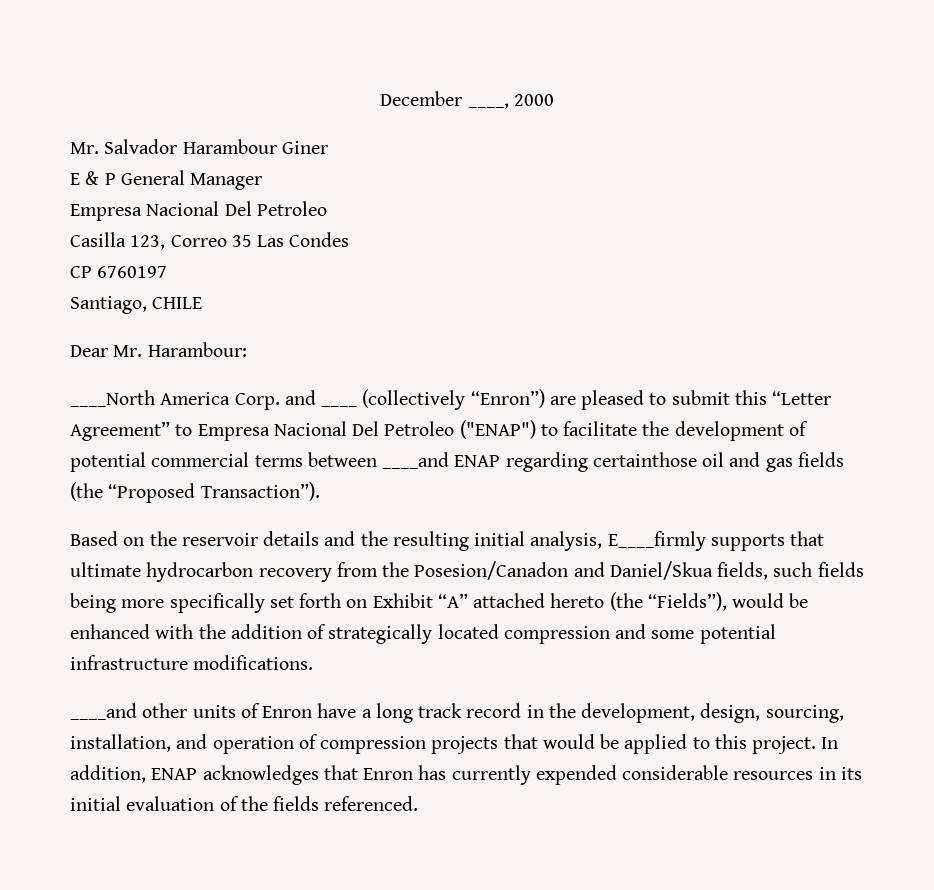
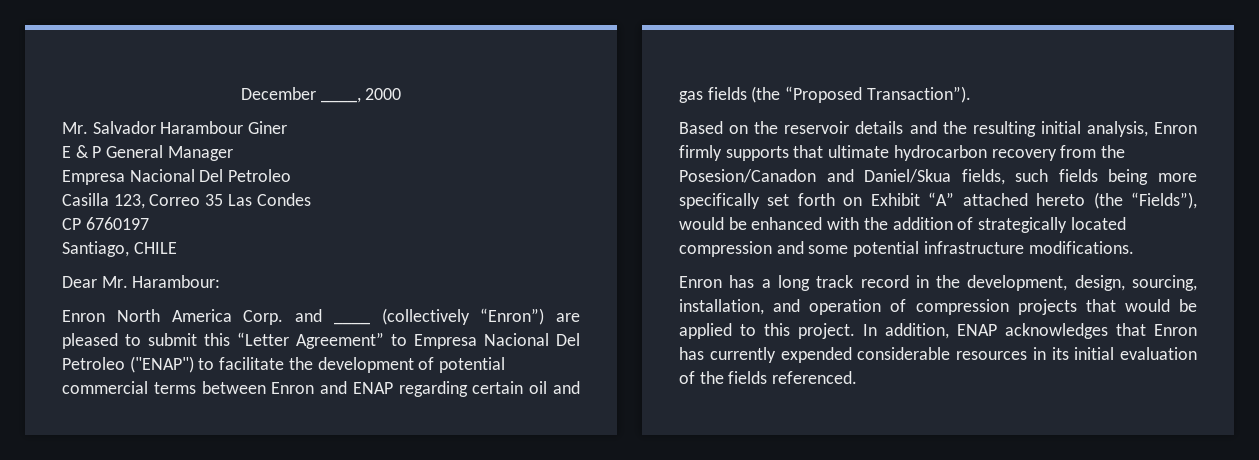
- ____North America Corp. and ____ (collectively “Enron”) are pleased to submit this “Letter Agreement” to Empresa Nacional Del Petroleo ("ENAP") to facilitate the development of potential commercial terms between ____and ENAP regarding certainthose oil and gas fields (the “Proposed Transaction”).
+ Enron North America Corp. and ____ (collectively “Enron”) are pleased to submit this “Letter Agreement” to Empresa Nacional Del Petroleo ("ENAP") to facilitate the development of potential commercial terms between Enron and ENAP regarding certain oil and gas fields (the “Proposed Transaction”).
- Based on the reservoir details and the resulting initial analysis, E____firmly supports that ultimate hydrocarbon recovery from the Posesion/Canadon and Daniel/Skua fields, such fields being more specifically set forth on Exhibit “A” attached hereto (the “Fields”), would be enhanced with the addition of strategically located compression and some potential infrastructure modifications.
+ Based on the reservoir details and the resulting initial analysis, Enron firmly supports that ultimate hydrocarbon recovery from the Posesion/Canadon and Daniel/Skua fields, such fields being more specifically set forth on Exhibit “A” attached hereto (the “Fields”), would be enhanced with the addition of strategically located compression and some potential infrastructure modifications.
- ____and other units of Enron have a long track record in the development, design, sourcing, installation, and operation of compression projects that would be applied to this project.
+ Enron has a long track record in the development, design, sourcing, installation, and operation of compression projects that would be applied to this project.

